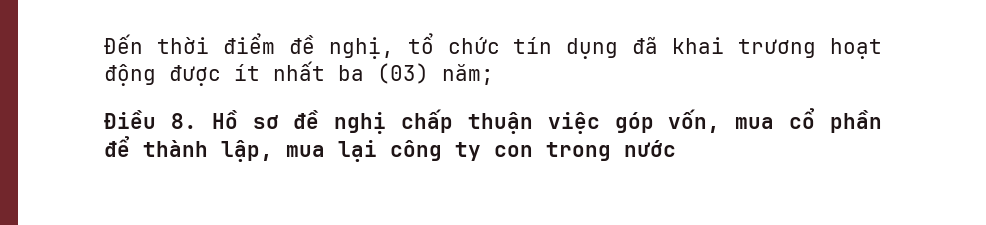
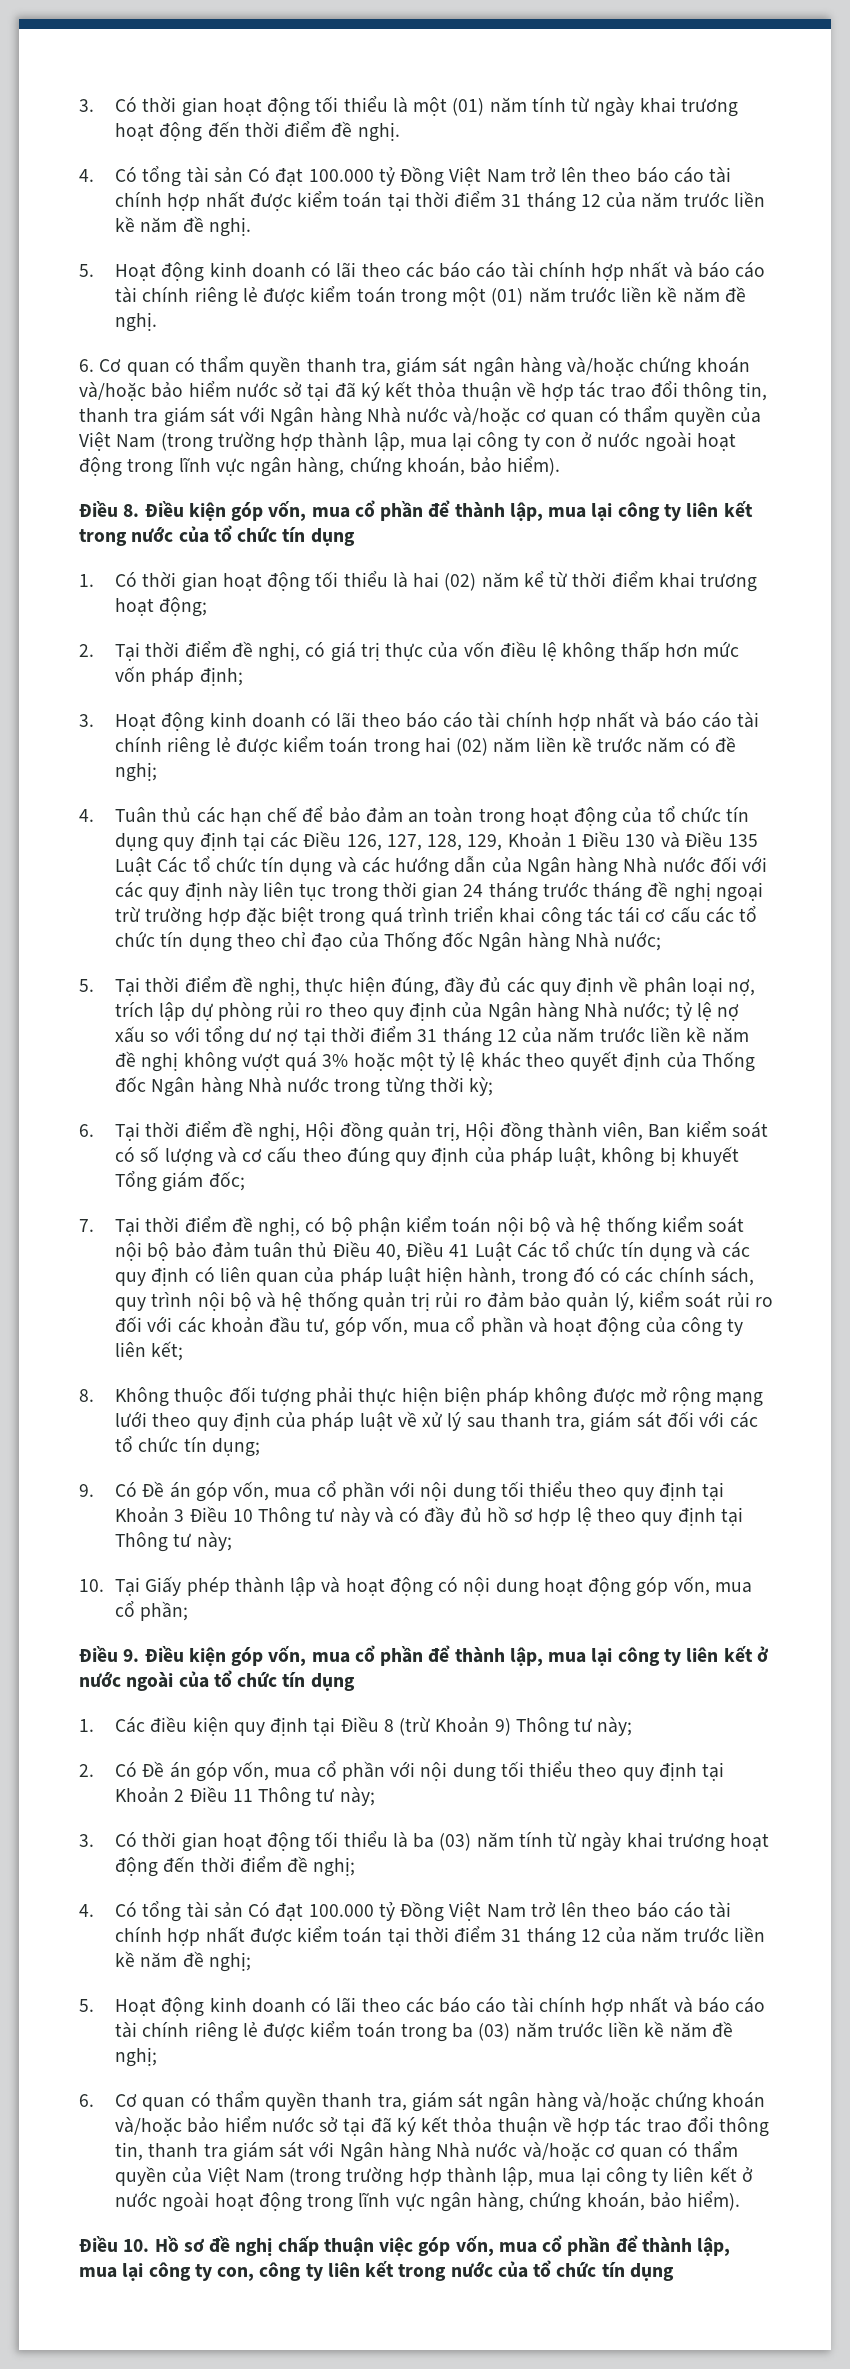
- Đến thời điểm đề nghị, tổ chức tín dụng đã khai trương hoạt động được ít nhất ba (03) năm;
- Điều 8. Hồ sơ đề nghị chấp thuận việc góp vốn, mua cổ phần để thành lập, mua lại công ty con trong nước
+ 3. Có thời gian hoạt động tối thiểu là một (01) năm tính từ ngày khai trương hoạt động đến thời điểm đề nghị.
+ 4. Có tổng tài sản Có đạt 100.000 tỷ Đồng Việt Nam trở lên theo báo cáo tài chính hợp nhất được kiểm toán tại thời điểm 31 tháng 12 của năm trước liền kề năm đề nghị.
+ 5. Hoạt động kinh doanh có lãi theo các báo cáo tài chính hợp nhất và báo cáo tài chính riêng lẻ được kiểm toán trong một (01) năm trước liền kề năm đề nghị.
+ 6. Cơ quan có thẩm quyền thanh tra, giám sát ngân hàng và/hoặc chứng khoán và/hoặc bảo hiểm nước sở tại đã ký kết thỏa thuận về hợp tác trao đổi thông tin, thanh tra giám sát với Ngân hàng Nhà nước và/hoặc cơ quan có thẩm quyền của Việt Nam (trong trường hợp thành lập, mua lại công ty con ở nước ngoài hoạt động trong lĩnh vực ngân hàng, chứng khoán, bảo hiểm).
+ Điều 8. Điều kiện góp vốn, mua cổ phần để thành lập, mua lại công ty liên kết trong nước của tổ chức tín dụng
+ 1. Có thời gian hoạt động tối thiểu là hai (02) năm kể từ thời điểm khai trương hoạt động;
+ 2. Tại thời điểm đề nghị, có giá trị thực của vốn điều lệ không thấp hơn mức vốn pháp định;
+ 3. Hoạt động kinh doanh có lãi theo báo cáo tài chính hợp nhất và báo cáo tài chính riêng lẻ được kiểm toán trong hai (02) năm liền kề trước năm có đề nghị;
+ 4. Tuân thủ các hạn chế để bảo đảm an toàn trong hoạt động của tổ chức tín dụng quy định tại các Điều 126, 127, 128, 129, Khoản 1 Điều 130 và Điều 135 Luật Các tổ chức tín dụng và các hướng dẫn của Ngân hàng Nhà nước đối với các quy định này liên tục trong thời gian 24 tháng trước tháng đề nghị ngoại trừ trường hợp đặc biệt trong quá trình triển khai công tác tái cơ cấu các tổ chức tín dụng theo chỉ đạo của Thống đốc Ngân hàng Nhà nước;
+ 5. Tại thời điểm đề nghị, thực hiện đúng, đầy đủ các quy định về phân loại nợ, trích lập dự phòng rủi ro theo quy định của Ngân hàng Nhà nước; tỷ lệ nợ xấu so với tổng dư nợ tại thời điểm 31 tháng 12 của năm trước liền kề năm đề nghị không vượt quá 3% hoặc một tỷ lệ khác theo quyết định của Thống đốc Ngân hàng Nhà nước trong từng thời kỳ;
+ 6. Tại thời điểm đề nghị, Hội đồng quản trị, Hội đồng thành viên, Ban kiểm soát có số lượng và cơ cấu theo đúng quy định của pháp luật, không bị khuyết Tổng giám đốc;
+ 7. Tại thời điểm đề nghị, có bộ phận kiểm toán nội bộ và hệ thống kiểm soát nội bộ bảo đảm tuân thủ Điều 40, Điều 41 Luật Các tổ chức tín dụng và các quy định có liên quan của pháp luật hiện hành, trong đó có các chính sách, quy trình nội bộ và hệ thống quản trị rủi ro đảm bảo quản lý, kiểm soát rủi ro đối với các khoản đầu tư, góp vốn, mua cổ phần và hoạt động của công ty liên kết;
+ 8. Không thuộc đối tượng phải thực hiện biện pháp không được mở rộng mạng lưới theo quy định của pháp luật về xử lý sau thanh tra, giám sát đối với các tổ chức tín dụng;
+ 9. Có Đề án góp vốn, mua cổ phần với nội dung tối thiểu theo quy định tại Khoản 3 Điều 10 Thông tư này và có đầy đủ hồ sơ hợp lệ theo quy định tại Thông tư này;
+ 10. Tại Giấy phép thành lập và hoạt động có nội dung hoạt động góp vốn, mua cổ phần;
+ Điều 9. Điều kiện góp vốn, mua cổ phần để thành lập, mua lại công ty liên kết ở nước ngoài của tổ chức tín dụng
+ 1. Các điều kiện quy định tại Điều 8 (trừ Khoản 9) Thông tư này;
+ 2. Có Đề án góp vốn, mua cổ phần với nội dung tối thiểu theo quy định tại Khoản 2 Điều 11 Thông tư này;
+ 3. Có thời gian hoạt động tối thiểu là ba (03) năm tính từ ngày khai trương hoạt động đến thời điểm đề nghị;
+ 4. Có tổng tài sản Có đạt 100.000 tỷ Đồng Việt Nam trở lên theo báo cáo tài chính hợp nhất được kiểm toán tại thời điểm 31 tháng 12 của năm trước liền kề năm đề nghị;
+ 5. Hoạt động kinh doanh có lãi theo các báo cáo tài chính hợp nhất và báo cáo tài chính riêng lẻ được kiểm toán trong ba (03) năm trước liền kề năm đề nghị;
+ 6. Cơ quan có thẩm quyền thanh tra, giám sát ngân hàng và/hoặc chứng khoán và/hoặc bảo hiểm nước sở tại đã ký kết thỏa thuận về hợp tác trao đổi thông tin, thanh tra giám sát với Ngân hàng Nhà nước và/hoặc cơ quan có thẩm quyền của Việt Nam (trong trường hợp thành lập, mua lại công ty liên kết ở nước ngoài hoạt động trong lĩnh vực ngân hàng, chứng khoán, bảo hiểm).
+ Điều 10. Hồ sơ đề nghị chấp thuận việc góp vốn, mua cổ phần để thành lập, mua lại công ty con, công ty liên kết trong nước của tổ chức tín dụng

